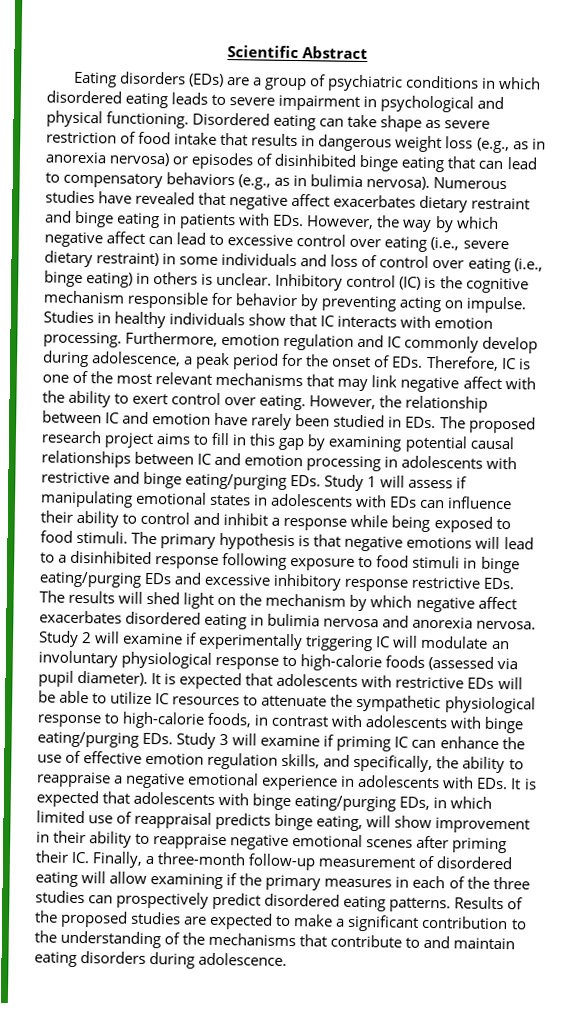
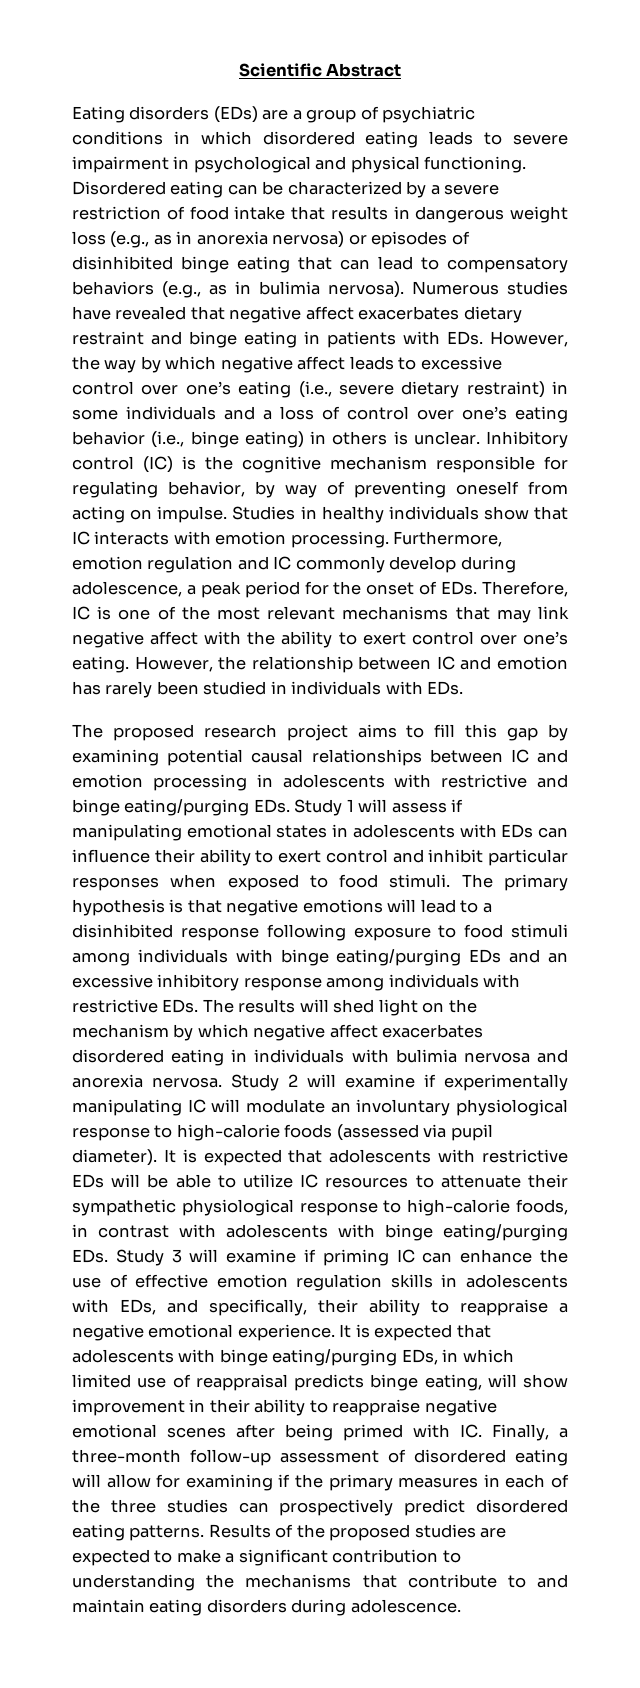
- Disordered eating can take shape as severe restriction of food intake that results in dangerous weight loss (e.g., as in anorexia nervosa) or episodes of disinhibited binge eating that can lead to compensatory behaviors (e.g., as in bulimia nervosa).
+ Disordered eating can be characterized by a severe restriction of food intake that results in dangerous weight loss (e.g., as in anorexia nervosa) or episodes of disinhibited binge eating that can lead to compensatory behaviors (e.g., as in bulimia nervosa).
- Numerous studies have revealed that negative affect exacerbates dietary restraint and binge eating in patients with EDs. However, the way by which negative affect can lead to excessive control over eating (i.e., severe dietary restraint) in some individuals and loss of control over eating (i.e., binge eating) in others is unclear.
+ Numerous studies have revealed that negative affect exacerbates dietary restraint and binge eating in patients with EDs. However, the way by which negative affect leads to excessive control over one’s eating (i.e., severe dietary restraint) in some individuals and a loss of control over one’s eating behavior (i.e., binge eating) in others is unclear.
- Inhibitory control (IC) is the cognitive mechanism responsible for behavior by preventing acting on impulse.
+ Inhibitory control (IC) is the cognitive mechanism responsible for regulating behavior, by way of preventing oneself from acting on impulse.
- Furthermore, emotion regulation and IC commonly develop during adolescence, a peak period for the onset of EDs. Therefore, IC is one of the most relevant mechanisms that may link negative affect with the ability to exert control over eating.
+ Furthermore, emotion regulation and IC commonly develop during adolescence, a peak period for the onset of EDs. Therefore, IC is one of the most relevant mechanisms that may link negative affect with the ability to exert control over one’s eating.
- However, the relationship between IC and emotion have rarely been studied in EDs. The proposed research project aims to fill in this gap by examining potential causal relationships between IC and emotion processing in adolescents with restrictive and binge eating/purging EDs. Study 1 will assess if manipulating emotional states in adolescents with EDs can influence their ability to control and inhibit a response while being exposed to food stimuli.
+ However, the relationship between IC and emotion has rarely been studied in individuals with EDs.
+ The proposed research project aims to fill this gap by examining potential causal relationships between IC and emotion processing in adolescents with restrictive and binge eating/purging EDs. Study 1 will assess if manipulating emotional states in adolescents with EDs can influence their ability to exert control and inhibit particular responses when exposed to food stimuli.
- The primary hypothesis is that negative emotions will lead to a disinhibited response following exposure to food stimuli in binge eating/purging EDs and excessive inhibitory response restrictive EDs. The results will shed light on the mechanism by which negative affect exacerbates disordered eating in bulimia nervosa and anorexia nervosa.
+ The primary hypothesis is that negative emotions will lead to a disinhibited response following exposure to food stimuli among individuals with binge eating/purging EDs and an excessive inhibitory response among individuals with restrictive EDs. The results will shed light on the mechanism by which negative affect exacerbates disordered eating in individuals with bulimia nervosa and anorexia nervosa.
- Study 2 will examine if experimentally triggering IC will modulate an involuntary physiological response to high-calorie foods (assessed via pupil diameter).
+ Study 2 will examine if experimentally manipulating IC will modulate an involuntary physiological response to high-calorie foods (assessed via pupil diameter).
- It is expected that adolescents with restrictive EDs will be able to utilize IC resources to attenuate the sympathetic physiological response to high-calorie foods, in contrast with adolescents with binge eating/purging EDs. Study 3 will examine if priming IC can enhance the use of effective emotion regulation skills, and specifically, the ability to reappraise a negative emotional experience in adolescents with EDs. It is expected that adolescents with binge eating/purging EDs, in which limited use of reappraisal predicts binge eating, will show improvement in their ability to reappraise negative emotional scenes after priming their IC. Finally, a three-month follow-up measurement of disordered eating will allow examining if the primary measures in each of the three studies can prospectively predict disordered eating patterns.
+ It is expected that adolescents with restrictive EDs will be able to utilize IC resources to attenuate their sympathetic physiological response to high-calorie foods, in contrast with adolescents with binge eating/purging EDs. Study 3 will examine if priming IC can enhance the use of effective emotion regulation skills in adolescents with EDs, and specifically, their ability to reappraise a negative emotional experience. It is expected that adolescents with binge eating/purging EDs, in which limited use of reappraisal predicts binge eating, will show improvement in their ability to reappraise negative emotional scenes after being primed with IC. Finally, a three-month follow-up assessment of disordered eating will allow for examining if the primary measures in each of the three studies can prospectively predict disordered eating patterns.
- Results of the proposed studies are expected to make a significant contribution to the understanding of the mechanisms that contribute to and maintain eating disorders during adolescence.
+ Results of the proposed studies are expected to make a significant contribution to understanding the mechanisms that contribute to and maintain eating disorders during adolescence.

